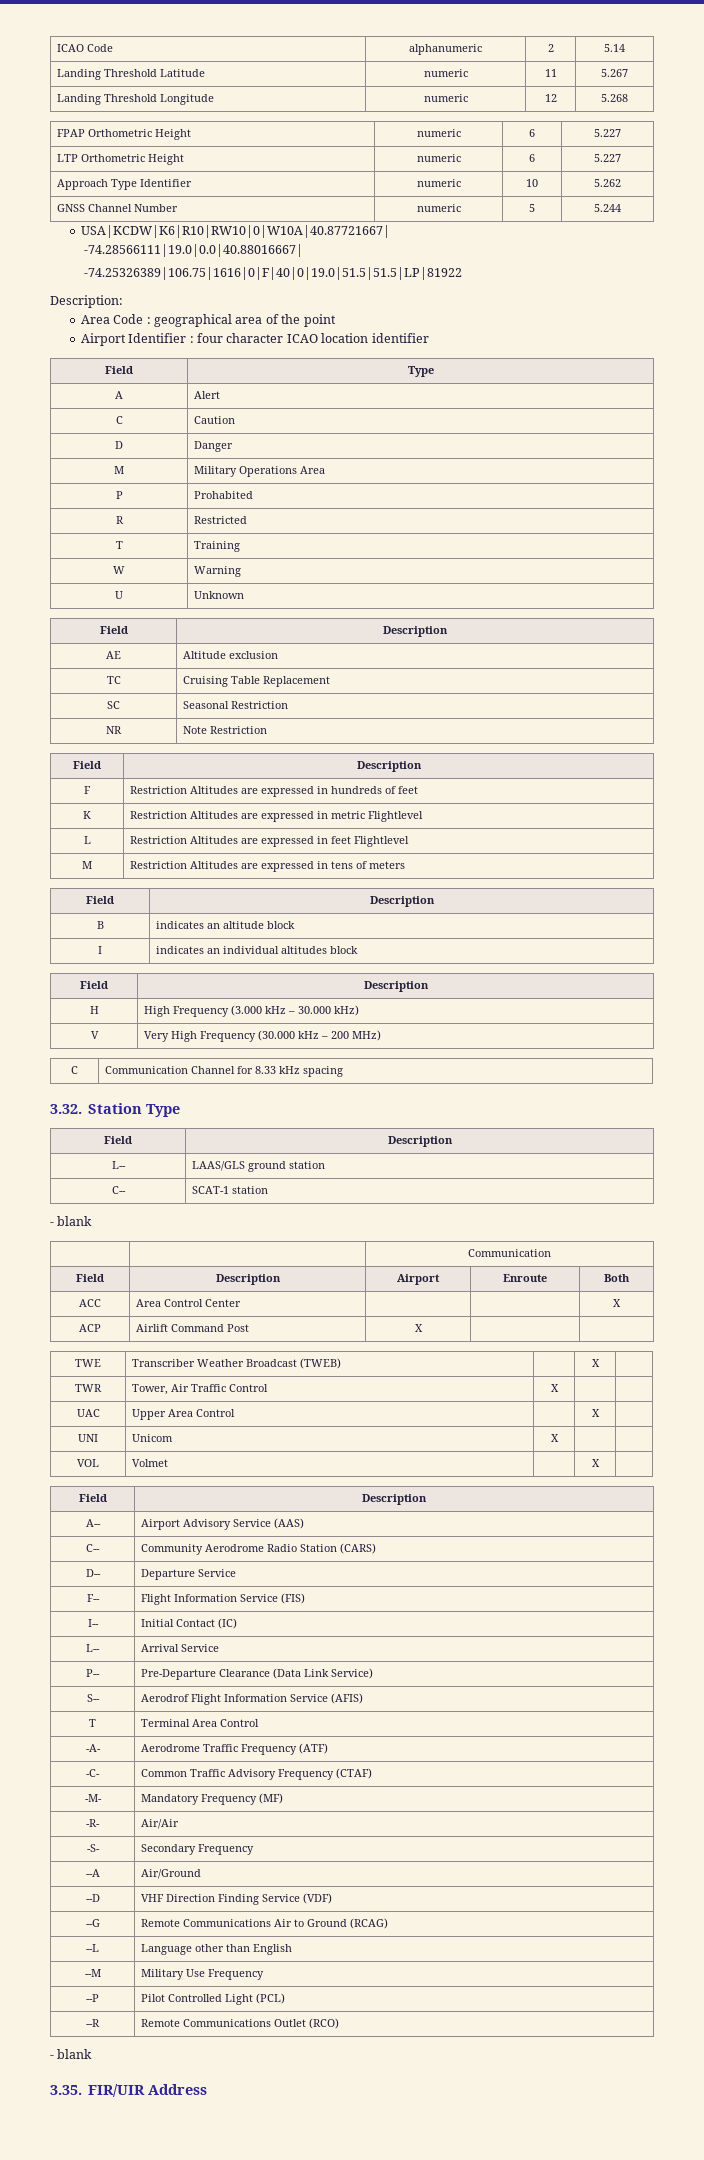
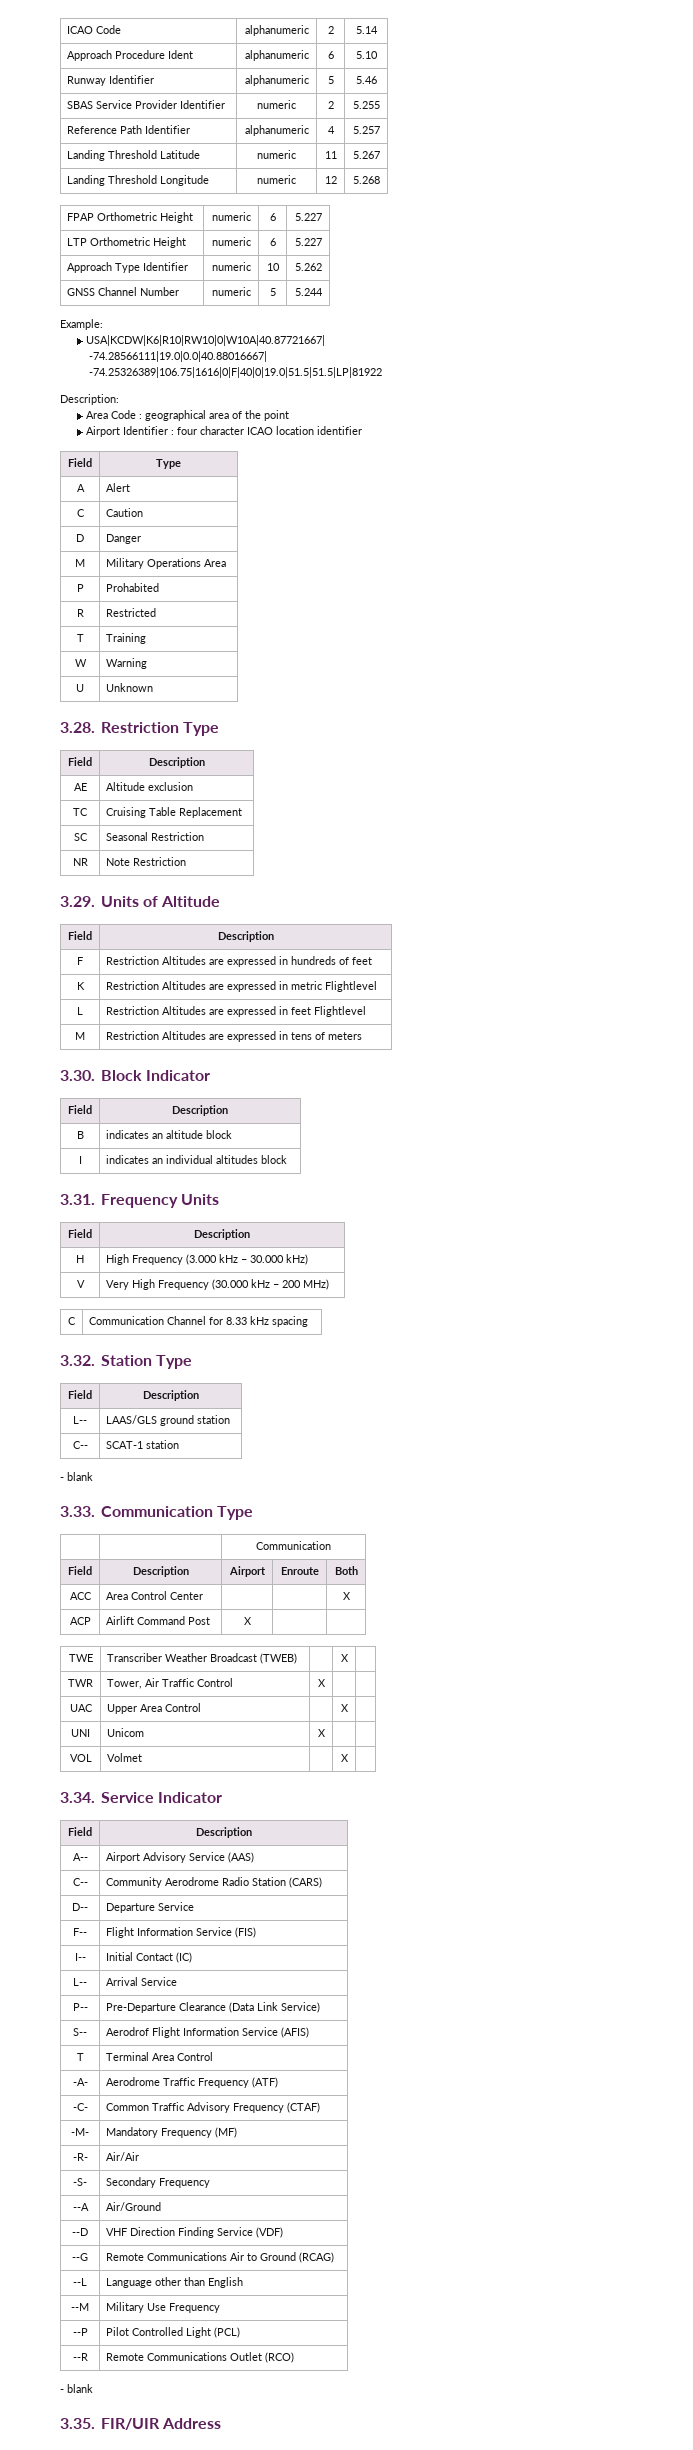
+ Approach Procedure Ident | alphanumeric | 6 | 5.10
+ Runway Identifier | alphanumeric | 5 | 5.46
+ SBAS Service Provider Identifier | numeric | 2 | 5.255
+ Reference Path Identifier | alphanumeric | 4 | 5.257
+ Example:
+ 3.28. Restriction Type
+ 3.29. Units of Altitude
+ 3.30. Block Indicator
+ 3.31. Frequency Units
+ 3.33. Communication Type
+ 3.34. Service Indicator

